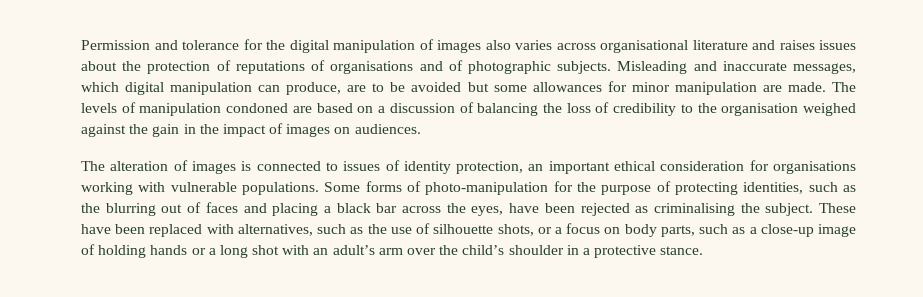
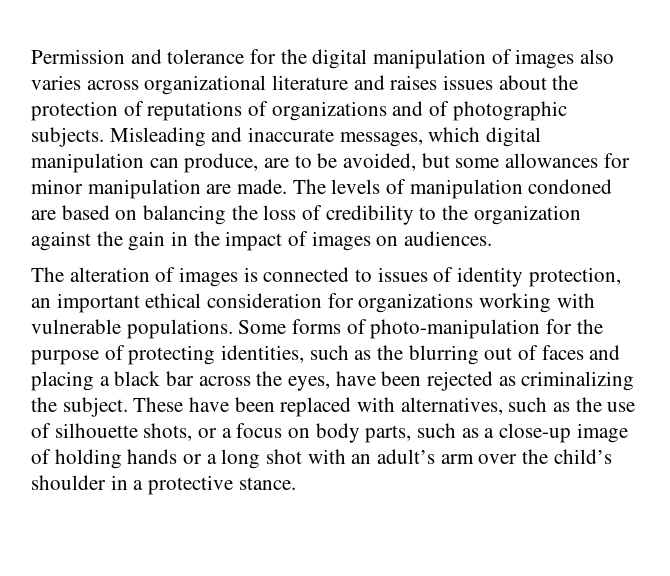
- Permission and tolerance for the digital manipulation of images also varies across organisational literature and raises issues about the protection of reputations of organisations and of photographic subjects.
+ Permission and tolerance for the digital manipulation of images also varies across organizational literature and raises issues about the protection of reputations of organizations and of photographic subjects.
- Misleading and inaccurate messages, which digital manipulation can produce, are to be avoided but some allowances for minor manipulation are made.
+ Misleading and inaccurate messages, which digital manipulation can produce, are to be avoided, but some allowances for minor manipulation are made.
- The levels of manipulation condoned are based on a discussion of balancing the loss of credibility to the organisation weighed against the gain in the impact of images on audiences.
+ The levels of manipulation condoned are based on balancing the loss of credibility to the organization against the gain in the impact of images on audiences.
- The alteration of images is connected to issues of identity protection, an important ethical consideration for organisations working with vulnerable populations.
+ The alteration of images is connected to issues of identity protection, an important ethical consideration for organizations working with vulnerable populations.
- Some forms of photo-manipulation for the purpose of protecting identities, such as the blurring out of faces and placing a black bar across the eyes, have been rejected as criminalising the subject.
+ Some forms of photo-manipulation for the purpose of protecting identities, such as the blurring out of faces and placing a black bar across the eyes, have been rejected as criminalizing the subject.

